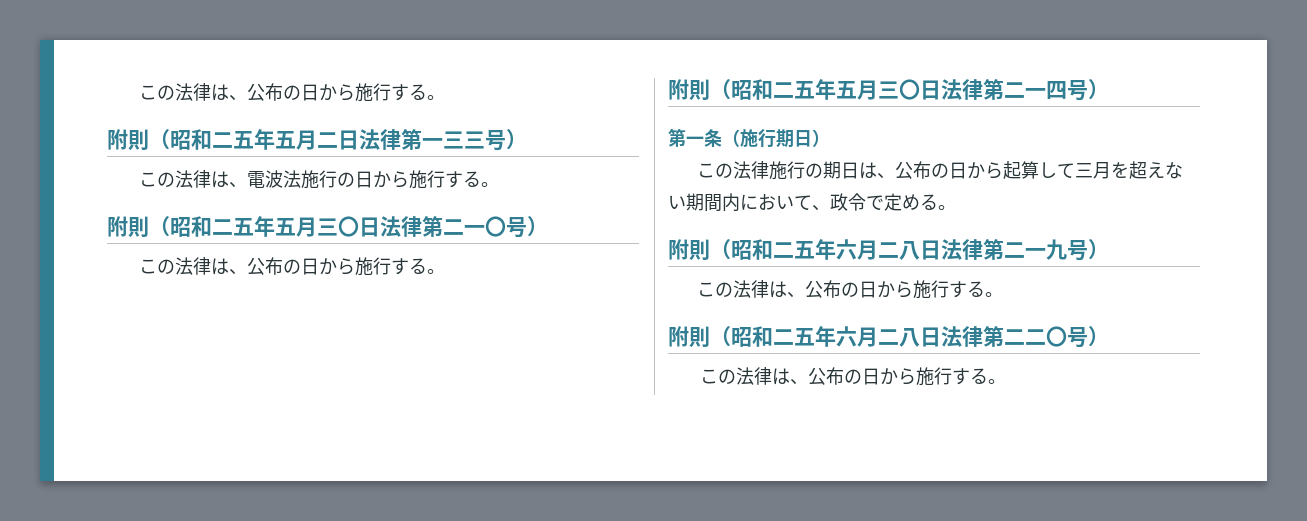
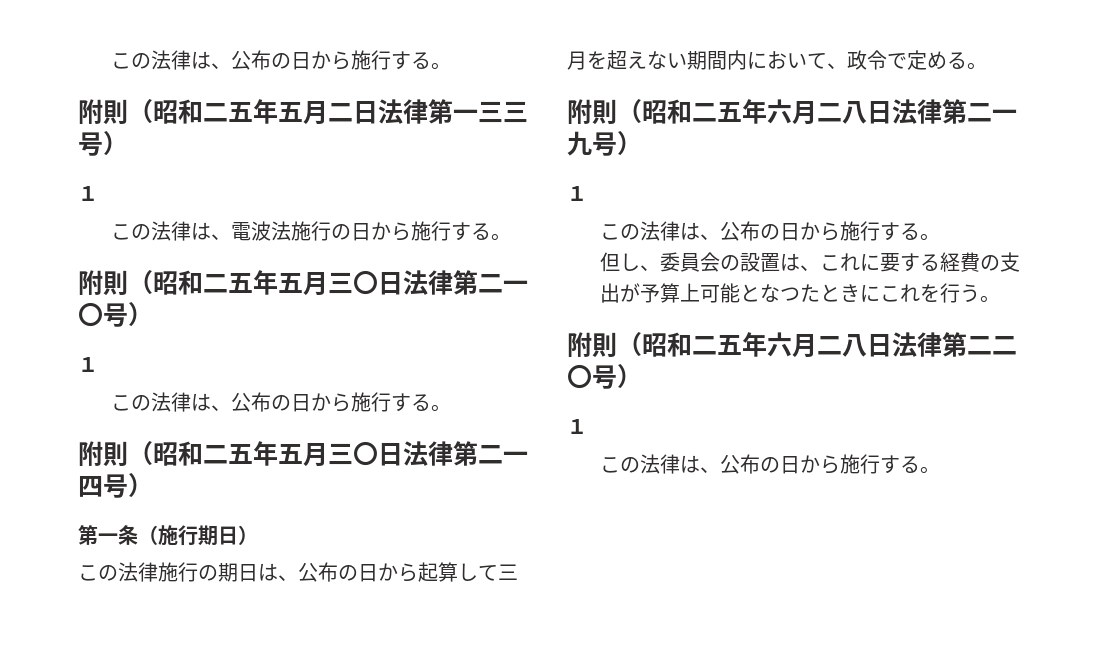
  附則（昭和二五年五月二日法律第一三三号）
+ １
  附則（昭和二五年五月三〇日法律第二一〇号）
+ １
  附則（昭和二五年六月二八日法律第二一九号）
+ １
  この法律は、公布の日から施行する。
+ 但し、委員会の設置は、これに要する経費の支出が予算上可能となつたときにこれを行う。
  附則（昭和二五年六月二八日法律第二二〇号）
+ １

